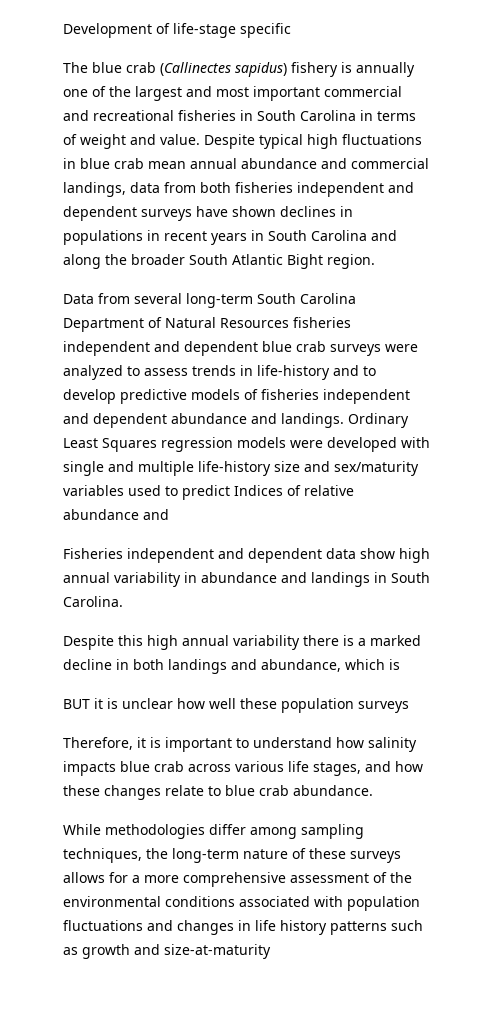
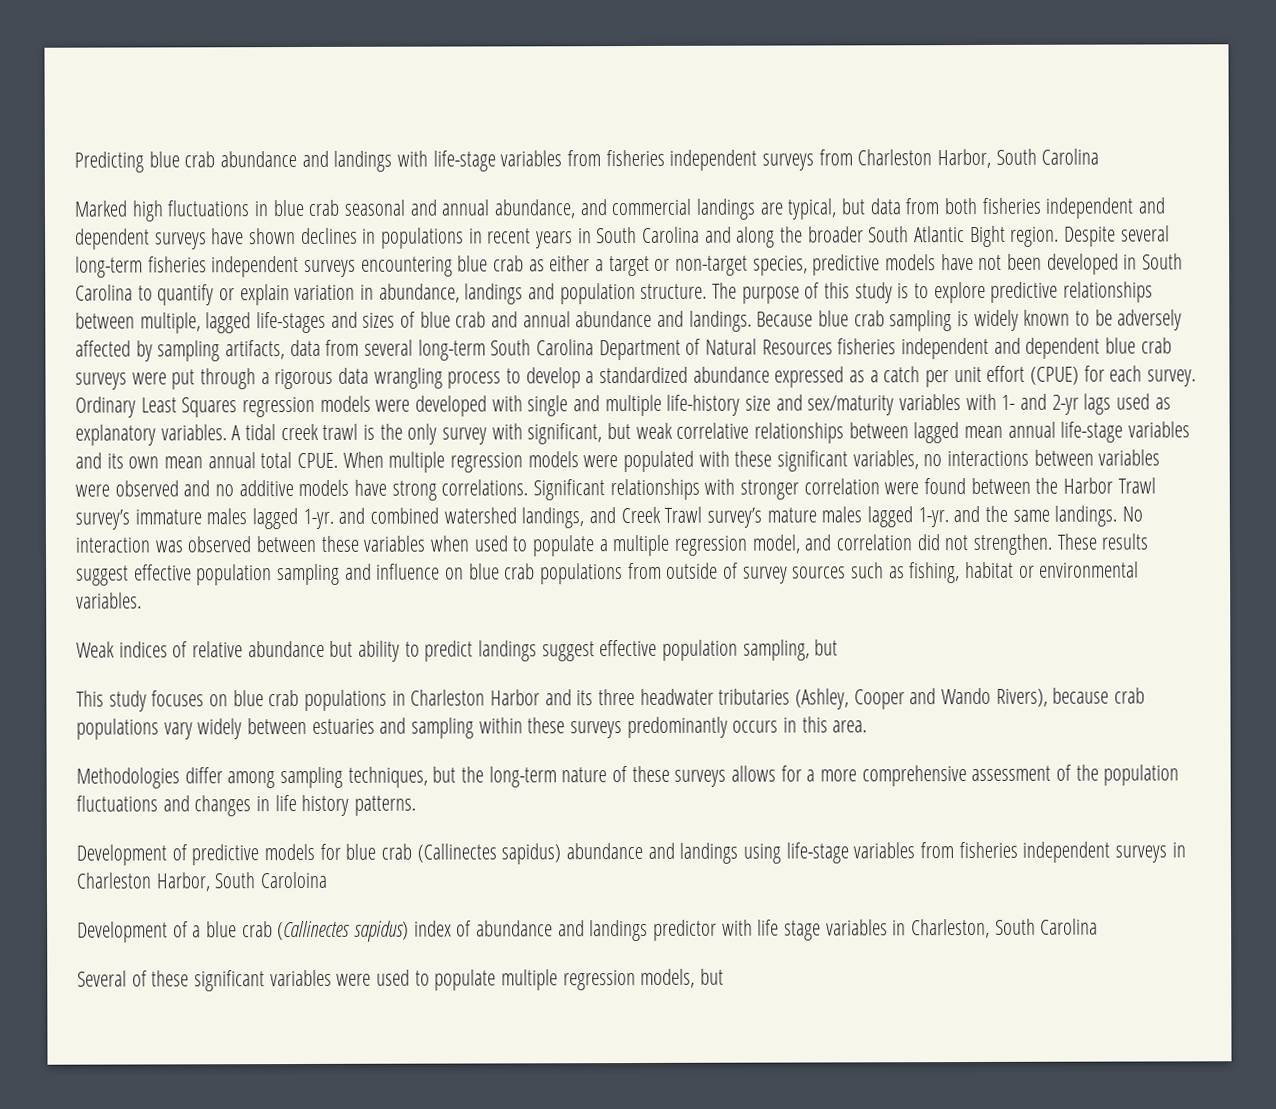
- Development of life-stage specific
- The blue crab (Callinectes sapidus) fishery is annually one of the largest and most important commercial and recreational fisheries in South Carolina in terms of weight and value. Despite typical high fluctuations in blue crab mean annual abundance and commercial landings, data from both fisheries independent and dependent surveys have shown declines in populations in recent years in South Carolina and along the broader South Atlantic Bight region.
- Data from several long-term South Carolina Department of Natural Resources fisheries independent and dependent blue crab surveys were analyzed to assess trends in life-history and to develop predictive models of fisheries independent and dependent abundance and landings.
+ Predicting blue crab abundance and landings with life-stage variables from fisheries independent surveys from Charleston Harbor, South Carolina
+ Marked high fluctuations in blue crab seasonal and annual abundance, and commercial landings are typical, but data from both fisheries independent and dependent surveys have shown declines in populations in recent years in South Carolina and along the broader South Atlantic Bight region. Despite several long-term fisheries independent surveys encountering blue crab as either a target or non-target species, predictive models have not been developed in South Carolina to quantify or explain variation in abundance, landings and population structure. The purpose of this study is to explore predictive relationships between multiple, lagged life-stages and sizes of blue crab and annual abundance and landings. Because blue crab sampling is widely known to be adversely affected by sampling artifacts, data from several long-term South Carolina Department of Natural Resources fisheries independent and dependent blue crab surveys were put through a rigorous data wrangling process to develop a standardized abundance expressed as a catch per unit effort (CPUE) for each survey.
- Ordinary Least Squares regression models were developed with single and multiple life-history size and sex/maturity variables used to predict Indices of relative abundance and
- Fisheries independent and dependent data show high annual variability in abundance and landings in South Carolina.
- Despite this high annual variability there is a marked decline in both landings and abundance, which is
- BUT it is unclear how well these population surveys
- Therefore, it is important to understand how salinity impacts blue crab across various life stages, and how these changes relate to blue crab abundance.
- While methodologies differ among sampling techniques, the long-term nature of these surveys allows for a more comprehensive assessment of the environmental conditions associated with population fluctuations and changes in life history patterns such as growth and size-at-maturity
+ Ordinary Least Squares regression models were developed with single and multiple life-history size and sex/maturity variables with 1- and 2-yr lags used as explanatory variables. A tidal creek trawl is the only survey with significant, but weak correlative relationships between lagged mean annual life-stage variables and its own mean annual total CPUE. When multiple regression models were populated with these significant variables, no interactions between variables were observed and no additive models have strong correlations. Significant relationships with stronger correlation were found between the Harbor Trawl survey’s immature males lagged 1-yr. and combined watershed landings, and Creek Trawl survey’s mature males lagged 1-yr. and the same landings. No interaction was observed between these variables when used to populate a multiple regression model, and correlation did not strengthen. These results suggest effective population sampling and influence on blue crab populations from outside of survey sources such as fishing, habitat or environmental variables.
+ Weak indices of relative abundance but ability to predict landings suggest effective population sampling, but
+ This study focuses on blue crab populations in Charleston Harbor and its three headwater tributaries (Ashley, Cooper and Wando Rivers), because crab populations vary widely between estuaries and sampling within these surveys predominantly occurs in this area.
+ Methodologies differ among sampling techniques, but the long-term nature of these surveys allows for a more comprehensive assessment of the population fluctuations and changes in life history patterns.
+ Development of predictive models for blue crab (Callinectes sapidus) abundance and landings using life-stage variables from fisheries independent surveys in Charleston Harbor, South Caroloina
+ Development of a blue crab (Callinectes sapidus) index of abundance and landings predictor with life stage variables in Charleston, South Carolina
+ Several of these significant variables were used to populate multiple regression models, but

